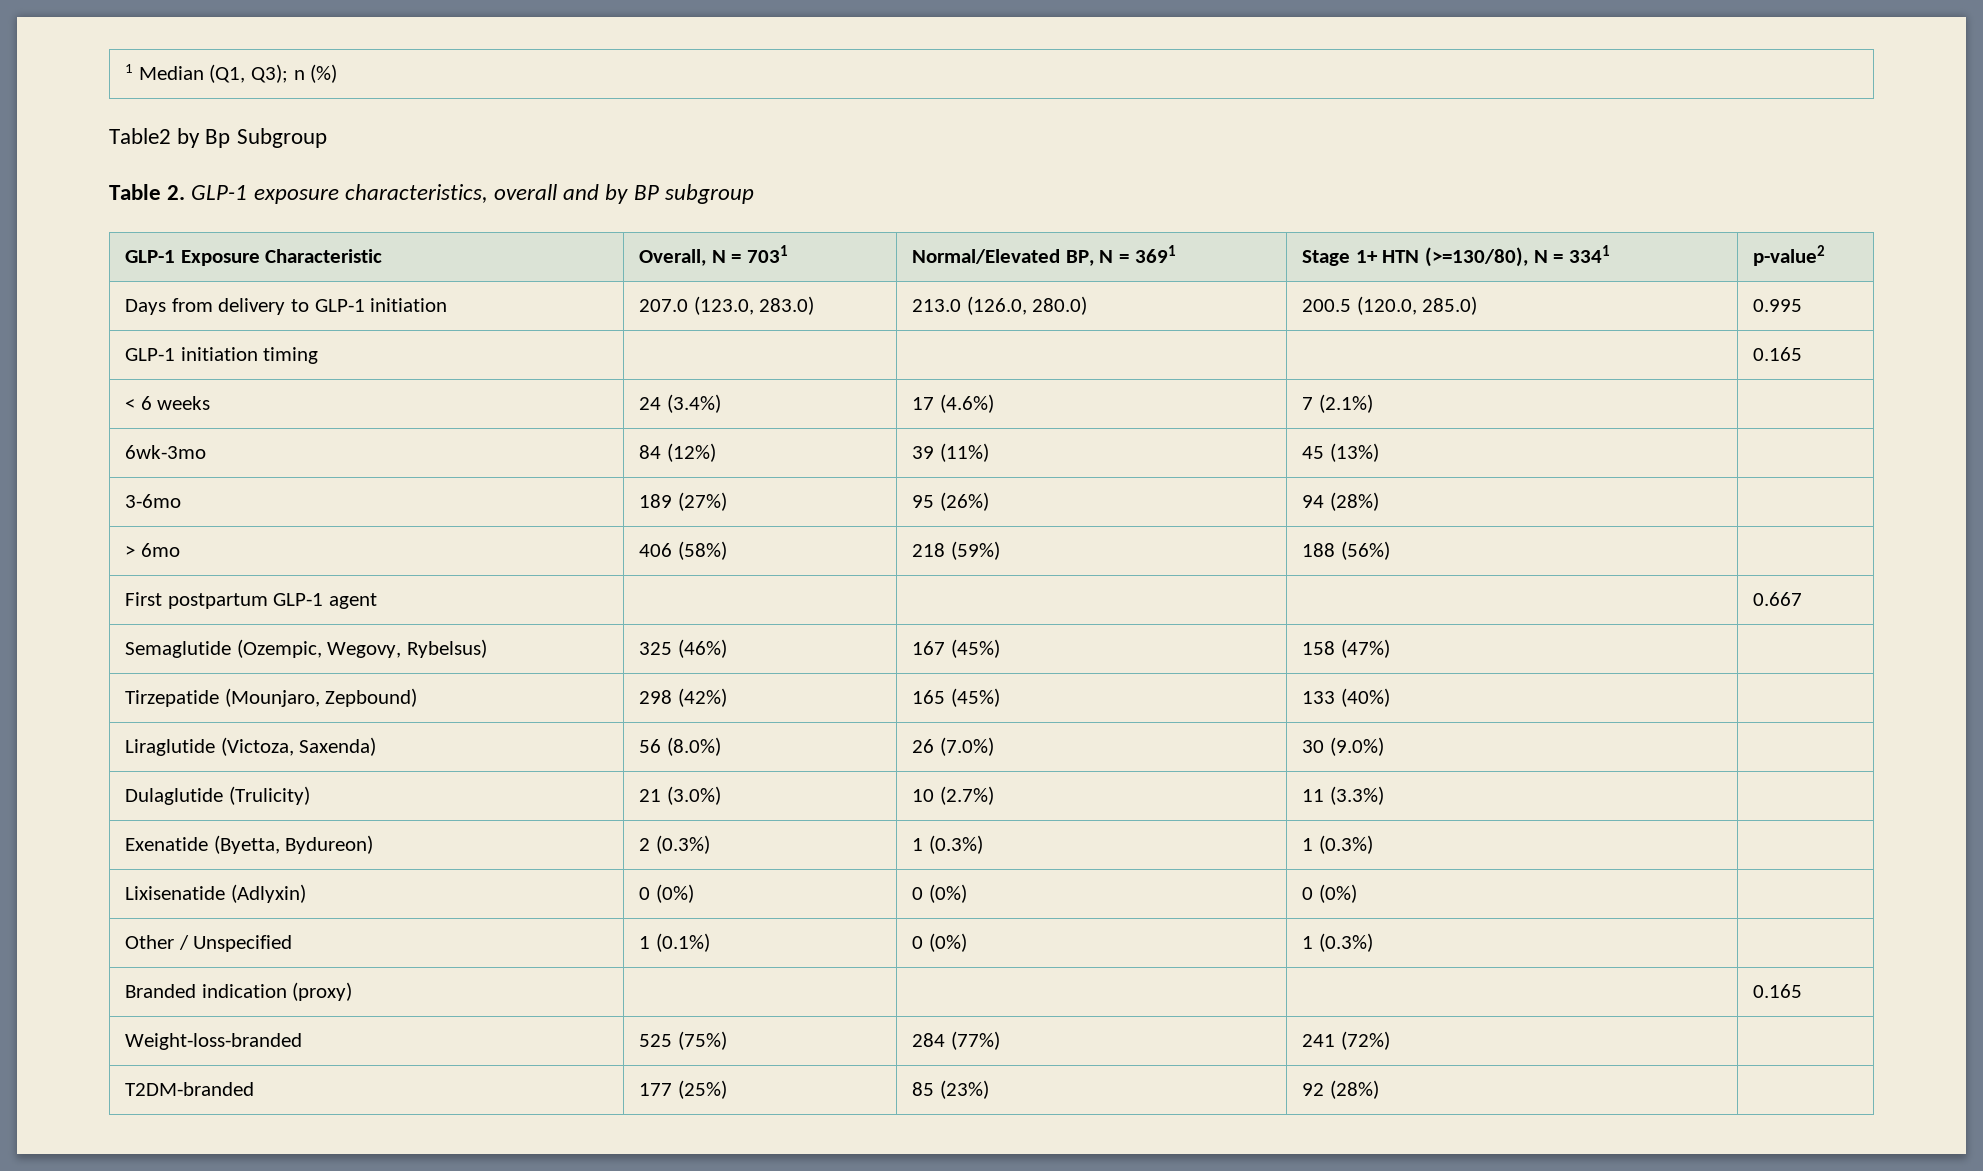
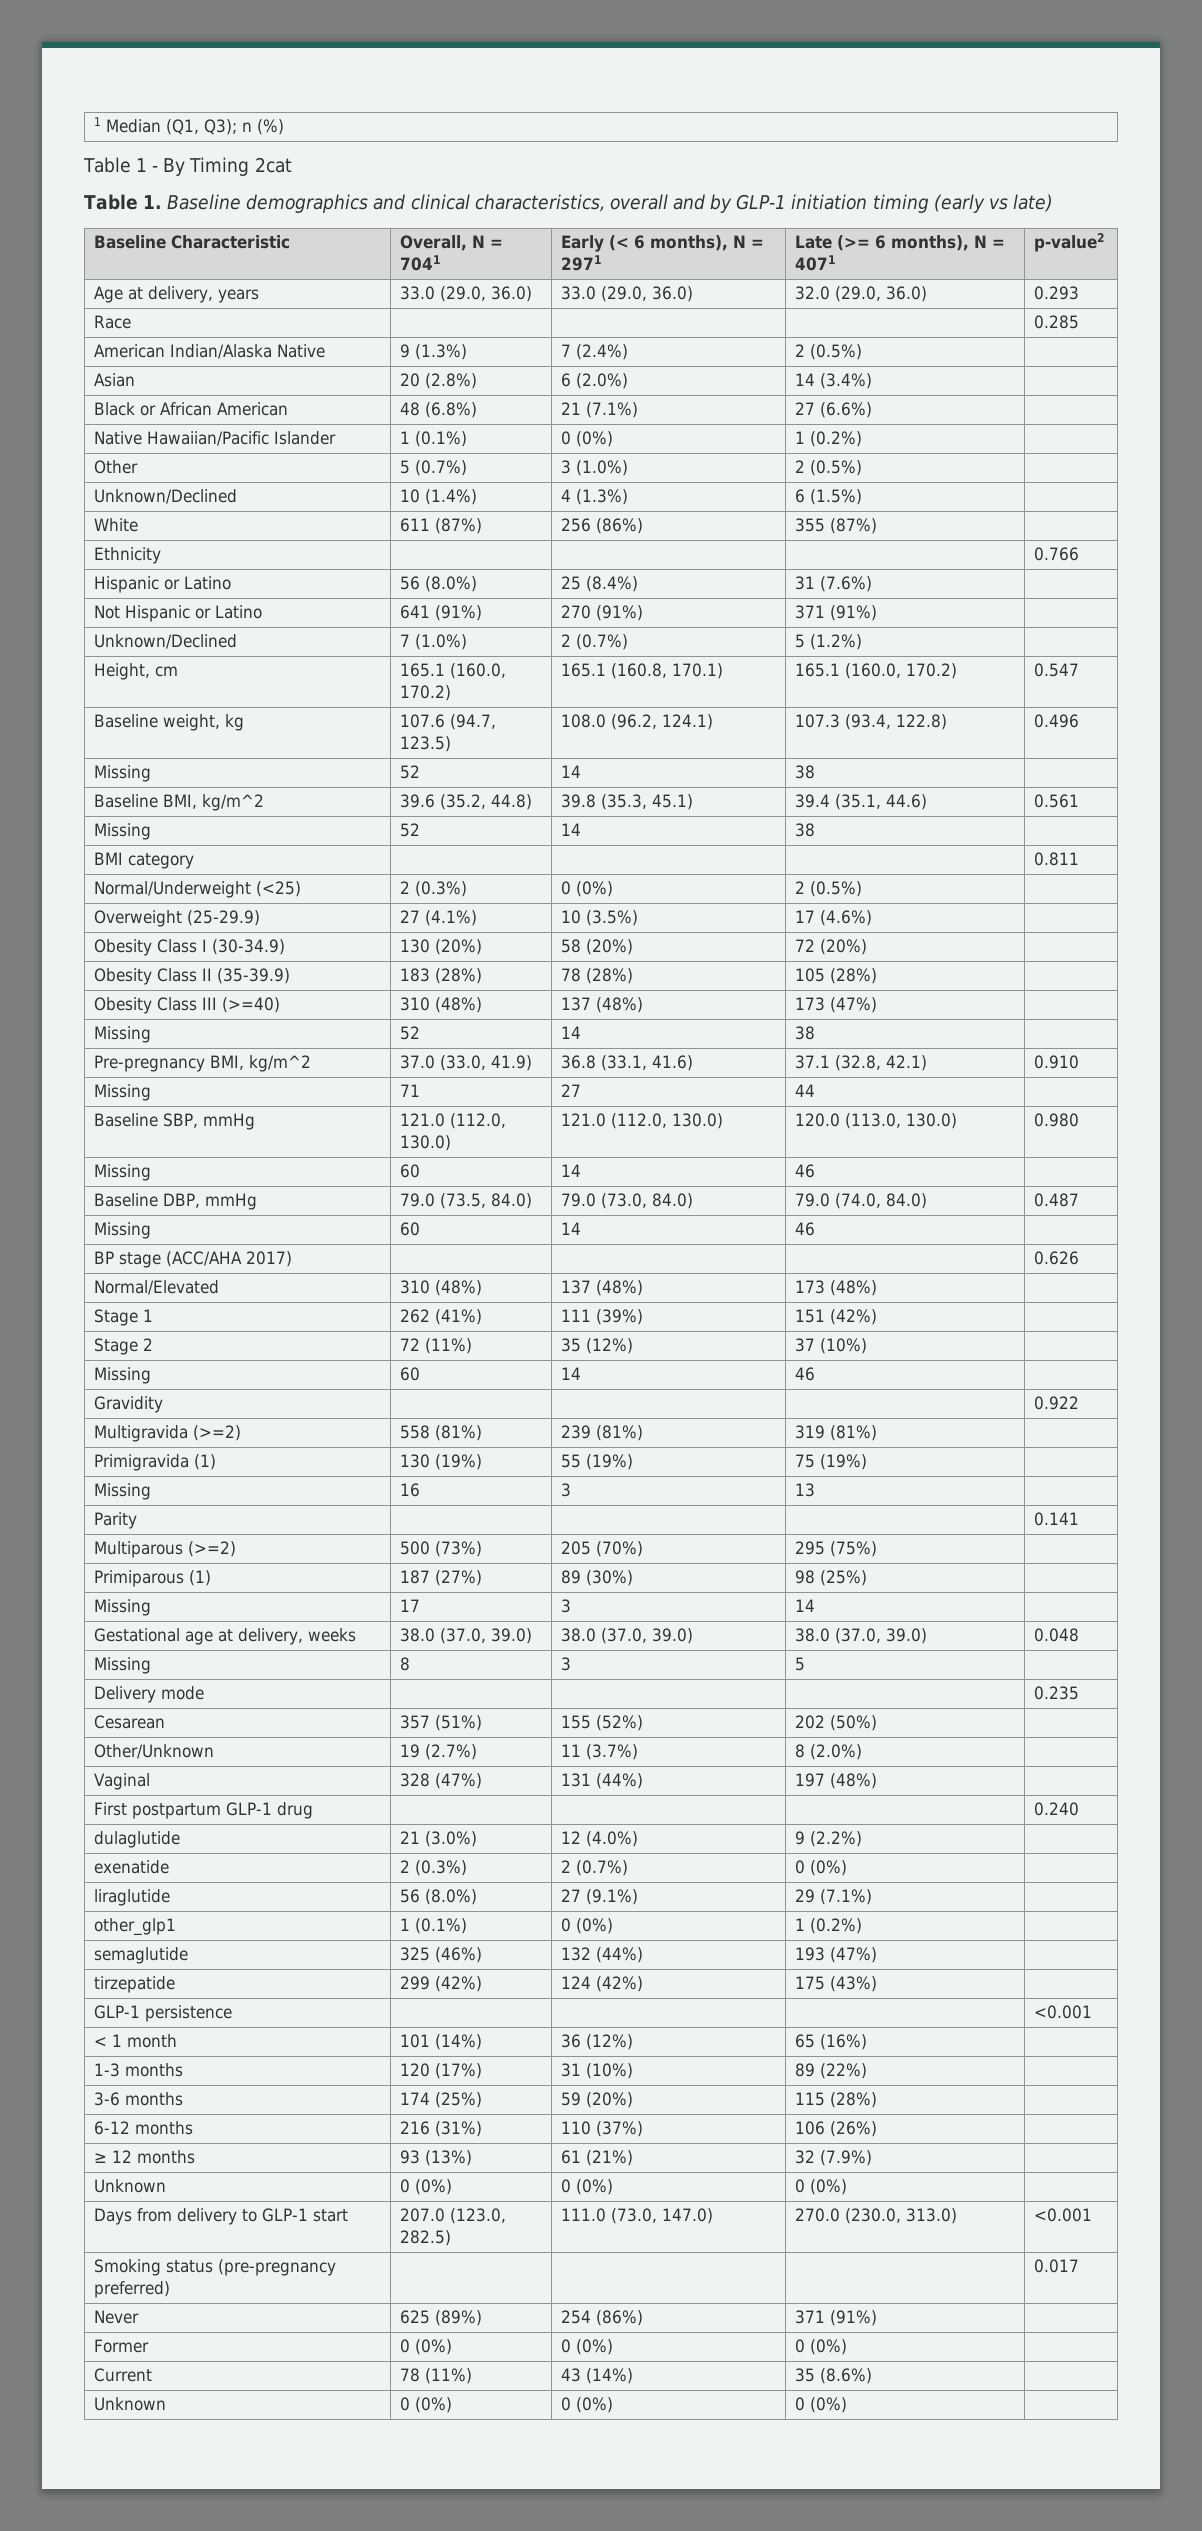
- Table2 by Bp Subgroup
- Table 2. GLP-1 exposure characteristics, overall and by BP subgroup
- GLP-1 Exposure Characteristic | Overall, N = 7031 | Normal/Elevated BP, N = 3691 | Stage 1+ HTN (>=130/80), N = 3341 | p-value2
+ Table 1 - By Timing 2cat
+ Table 1. Baseline demographics and clinical characteristics, overall and by GLP-1 initiation timing (early vs late)
+ Baseline Characteristic | Overall, N = 7041 | Early (< 6 months), N = 2971 | Late (>= 6 months), N = 4071 | p-value2
- Days from delivery to GLP-1 initiation | 207.0 (123.0, 283.0) | 213.0 (126.0, 280.0) | 200.5 (120.0, 285.0) | 0.995
- GLP-1 initiation timing | | | | 0.165
- < 6 weeks | 24 (3.4%) | 17 (4.6%) | 7 (2.1%) |
- 6wk-3mo | 84 (12%) | 39 (11%) | 45 (13%) |
- 3-6mo | 189 (27%) | 95 (26%) | 94 (28%) |
- > 6mo | 406 (58%) | 218 (59%) | 188 (56%) |
- First postpartum GLP-1 agent | | | | 0.667
- Semaglutide (Ozempic, Wegovy, Rybelsus) | 325 (46%) | 167 (45%) | 158 (47%) |
- Tirzepatide (Mounjaro, Zepbound) | 298 (42%) | 165 (45%) | 133 (40%) |
- Liraglutide (Victoza, Saxenda) | 56 (8.0%) | 26 (7.0%) | 30 (9.0%) |
- Dulaglutide (Trulicity) | 21 (3.0%) | 10 (2.7%) | 11 (3.3%) |
- Exenatide (Byetta, Bydureon) | 2 (0.3%) | 1 (0.3%) | 1 (0.3%) |
- Lixisenatide (Adlyxin) | 0 (0%) | 0 (0%) | 0 (0%) |
- Other / Unspecified | 1 (0.1%) | 0 (0%) | 1 (0.3%) |
- Branded indication (proxy) | | | | 0.165
- Weight-loss-branded | 525 (75%) | 284 (77%) | 241 (72%) |
- T2DM-branded | 177 (25%) | 85 (23%) | 92 (28%) |
+ Age at delivery, years | 33.0 (29.0, 36.0) | 33.0 (29.0, 36.0) | 32.0 (29.0, 36.0) | 0.293
+ Race | | | | 0.285
+ American Indian/Alaska Native | 9 (1.3%) | 7 (2.4%) | 2 (0.5%) |
+ Asian | 20 (2.8%) | 6 (2.0%) | 14 (3.4%) |
+ Black or African American | 48 (6.8%) | 21 (7.1%) | 27 (6.6%) |
+ Native Hawaiian/Pacific Islander | 1 (0.1%) | 0 (0%) | 1 (0.2%) |
+ Other | 5 (0.7%) | 3 (1.0%) | 2 (0.5%) |
+ Unknown/Declined | 10 (1.4%) | 4 (1.3%) | 6 (1.5%) |
+ White | 611 (87%) | 256 (86%) | 355 (87%) |
+ Ethnicity | | | | 0.766
+ Hispanic or Latino | 56 (8.0%) | 25 (8.4%) | 31 (7.6%) |
+ Not Hispanic or Latino | 641 (91%) | 270 (91%) | 371 (91%) |
+ Unknown/Declined | 7 (1.0%) | 2 (0.7%) | 5 (1.2%) |
+ Height, cm | 165.1 (160.0, 170.2) | 165.1 (160.8, 170.1) | 165.1 (160.0, 170.2) | 0.547
+ Baseline weight, kg | 107.6 (94.7, 123.5) | 108.0 (96.2, 124.1) | 107.3 (93.4, 122.8) | 0.496
+ Missing | 52 | 14 | 38 |
+ Baseline BMI, kg/m^2 | 39.6 (35.2, 44.8) | 39.8 (35.3, 45.1) | 39.4 (35.1, 44.6) | 0.561
+ Missing | 52 | 14 | 38 |
+ BMI category | | | | 0.811
+ Normal/Underweight (<25) | 2 (0.3%) | 0 (0%) | 2 (0.5%) |
+ Overweight (25-29.9) | 27 (4.1%) | 10 (3.5%) | 17 (4.6%) |
+ Obesity Class I (30-34.9) | 130 (20%) | 58 (20%) | 72 (20%) |
+ Obesity Class II (35-39.9) | 183 (28%) | 78 (28%) | 105 (28%) |
+ Obesity Class III (>=40) | 310 (48%) | 137 (48%) | 173 (47%) |
+ Missing | 52 | 14 | 38 |
+ Pre-pregnancy BMI, kg/m^2 | 37.0 (33.0, 41.9) | 36.8 (33.1, 41.6) | 37.1 (32.8, 42.1) | 0.910
+ Missing | 71 | 27 | 44 |
+ Baseline SBP, mmHg | 121.0 (112.0, 130.0) | 121.0 (112.0, 130.0) | 120.0 (113.0, 130.0) | 0.980
+ Missing | 60 | 14 | 46 |
+ Baseline DBP, mmHg | 79.0 (73.5, 84.0) | 79.0 (73.0, 84.0) | 79.0 (74.0, 84.0) | 0.487
+ Missing | 60 | 14 | 46 |
+ BP stage (ACC/AHA 2017) | | | | 0.626
+ Normal/Elevated | 310 (48%) | 137 (48%) | 173 (48%) |
+ Stage 1 | 262 (41%) | 111 (39%) | 151 (42%) |
+ Stage 2 | 72 (11%) | 35 (12%) | 37 (10%) |
+ Missing | 60 | 14 | 46 |
+ Gravidity | | | | 0.922
+ Multigravida (>=2) | 558 (81%) | 239 (81%) | 319 (81%) |
+ Primigravida (1) | 130 (19%) | 55 (19%) | 75 (19%) |
+ Missing | 16 | 3 | 13 |
+ Parity | | | | 0.141
+ Multiparous (>=2) | 500 (73%) | 205 (70%) | 295 (75%) |
+ Primiparous (1) | 187 (27%) | 89 (30%) | 98 (25%) |
+ Missing | 17 | 3 | 14 |
+ Gestational age at delivery, weeks | 38.0 (37.0, 39.0) | 38.0 (37.0, 39.0) | 38.0 (37.0, 39.0) | 0.048
+ Missing | 8 | 3 | 5 |
+ Delivery mode | | | | 0.235
+ Cesarean | 357 (51%) | 155 (52%) | 202 (50%) |
+ Other/Unknown | 19 (2.7%) | 11 (3.7%) | 8 (2.0%) |
+ Vaginal | 328 (47%) | 131 (44%) | 197 (48%) |
+ First postpartum GLP-1 drug | | | | 0.240
+ dulaglutide | 21 (3.0%) | 12 (4.0%) | 9 (2.2%) |
+ exenatide | 2 (0.3%) | 2 (0.7%) | 0 (0%) |
+ liraglutide | 56 (8.0%) | 27 (9.1%) | 29 (7.1%) |
+ other_glp1 | 1 (0.1%) | 0 (0%) | 1 (0.2%) |
+ semaglutide | 325 (46%) | 132 (44%) | 193 (47%) |
+ tirzepatide | 299 (42%) | 124 (42%) | 175 (43%) |
+ GLP-1 persistence | | | | <0.001
+ < 1 month | 101 (14%) | 36 (12%) | 65 (16%) |
+ 1-3 months | 120 (17%) | 31 (10%) | 89 (22%) |
+ 3-6 months | 174 (25%) | 59 (20%) | 115 (28%) |
+ 6-12 months | 216 (31%) | 110 (37%) | 106 (26%) |
+ ≥ 12 months | 93 (13%) | 61 (21%) | 32 (7.9%) |
+ Unknown | 0 (0%) | 0 (0%) | 0 (0%) |
+ Days from delivery to GLP-1 start | 207.0 (123.0, 282.5) | 111.0 (73.0, 147.0) | 270.0 (230.0, 313.0) | <0.001
+ Smoking status (pre-pregnancy preferred) | | | | 0.017
+ Never | 625 (89%) | 254 (86%) | 371 (91%) |
+ Former | 0 (0%) | 0 (0%) | 0 (0%) |
+ Current | 78 (11%) | 43 (14%) | 35 (8.6%) |
+ Unknown | 0 (0%) | 0 (0%) | 0 (0%) |

